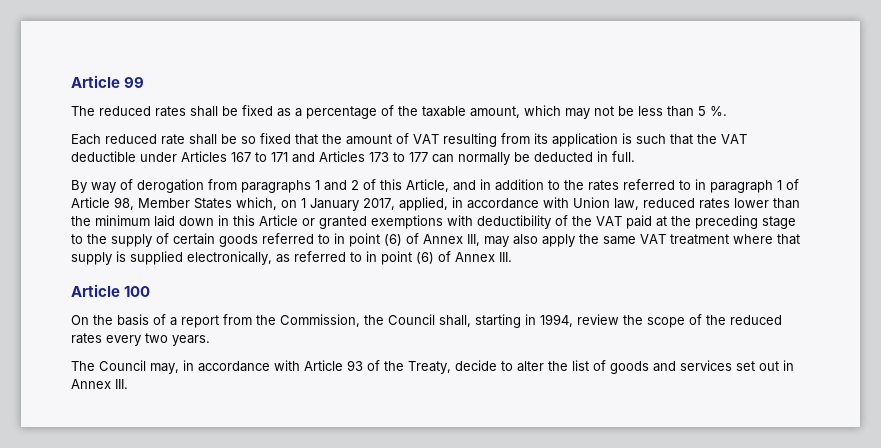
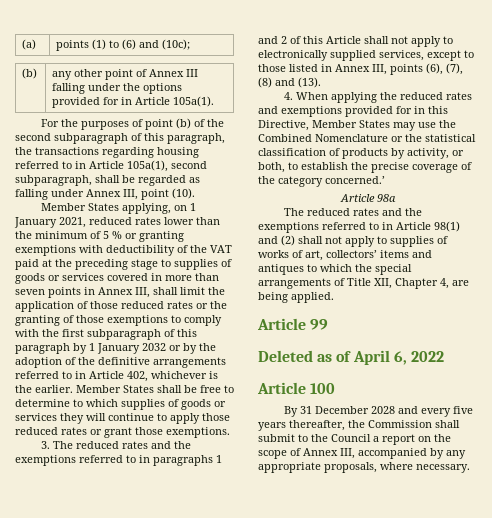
+ (a) | points (1) to (6) and (10c);
+ (b) | any other point of Annex III falling under the options provided for in Article 105a(1).
+ For the purposes of point (b) of the second subparagraph of this paragraph, the transactions regarding housing referred to in Article 105a(1), second subparagraph, shall be regarded as falling under Annex III, point (10).
+ Member States applying, on 1 January 2021, reduced rates lower than the minimum of 5 % or granting exemptions with deductibility of the VAT paid at the preceding stage to supplies of goods or services covered in more than seven points in Annex III, shall limit the application of those reduced rates or the granting of those exemptions to comply with the first subparagraph of this paragraph by 1 January 2032 or by the adoption of the definitive arrangements referred to in Article 402, whichever is the earlier. Member States shall be free to determine to which supplies of goods or services they will continue to apply those reduced rates or grant those exemptions.
+ 3. The reduced rates and the exemptions referred to in paragraphs 1 and 2 of this Article shall not apply to electronically supplied services, except to those listed in Annex III, points (6), (7), (8) and (13).
+ 4. When applying the reduced rates and exemptions provided for in this Directive, Member States may use the Combined Nomenclature or the statistical classification of products by activity, or both, to establish the precise coverage of the category concerned.’
+ Article 98a
+ The reduced rates and the exemptions referred to in Article 98(1) and (2) shall not apply to supplies of works of art, collectors’ items and antiques to which the special arrangements of Title XII, Chapter 4, are being applied.
  Article 99
- The reduced rates shall be fixed as a percentage of the taxable amount, which may not be less than 5 %.
- Each reduced rate shall be so fixed that the amount of VAT resulting from its application is such that the VAT deductible under Articles 167 to 171 and Articles 173 to 177 can normally be deducted in full.
- By way of derogation from paragraphs 1 and 2 of this Article, and in addition to the rates referred to in paragraph 1 of Article 98, Member States which, on 1 January 2017, applied, in accordance with Union law, reduced rates lower than the minimum laid down in this Article or granted exemptions with deductibility of the VAT paid at the preceding stage to the supply of certain goods referred to in point (6) of Annex III, may also apply the same VAT treatment where that supply is supplied electronically, as referred to in point (6) of Annex III.
+ Deleted as of April 6, 2022
  Article 100
- On the basis of a report from the Commission, the Council shall, starting in 1994, review the scope of the reduced rates every two years.
- The Council may, in accordance with Article 93 of the Treaty, decide to alter the list of goods and services set out in Annex III.
+ By 31 December 2028 and every five years thereafter, the Commission shall submit to the Council a report on the scope of Annex III, accompanied by any appropriate proposals, where necessary.

